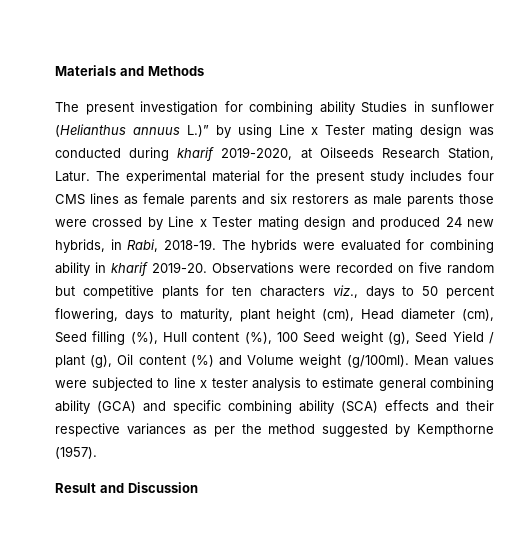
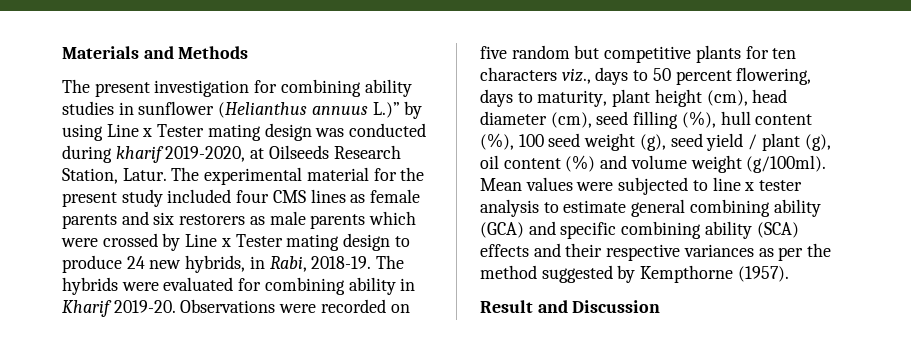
- The present investigation for combining ability Studies in sunflower (Helianthus annuus L.)” by using Line x Tester mating design was conducted during kharif 2019-2020, at Oilseeds Research Station, Latur.
+ The present investigation for combining ability studies in sunflower (Helianthus annuus L.)” by using Line x Tester mating design was conducted during kharif 2019-2020, at Oilseeds Research Station, Latur.
- The experimental material for the present study includes four CMS lines as female parents and six restorers as male parents those were crossed by Line x Tester mating design and produced 24 new hybrids, in Rabi, 2018-19.
+ The experimental material for the present study included four CMS lines as female parents and six restorers as male parents which were crossed by Line x Tester mating design to produce 24 new hybrids, in Rabi, 2018-19.
- The hybrids were evaluated for combining ability in kharif 2019-20.
+ The hybrids were evaluated for combining ability in Kharif 2019-20.
- Observations were recorded on five random but competitive plants for ten characters viz., days to 50 percent flowering, days to maturity, plant height (cm), Head diameter (cm), Seed filling (%), Hull content (%), 100 Seed weight (g), Seed Yield / plant (g), Oil content (%) and Volume weight (g/100ml).
+ Observations were recorded on five random but competitive plants for ten characters viz., days to 50 percent flowering, days to maturity, plant height (cm), head diameter (cm), seed filling (%), hull content (%), 100 seed weight (g), seed yield / plant (g), oil content (%) and volume weight (g/100ml).

